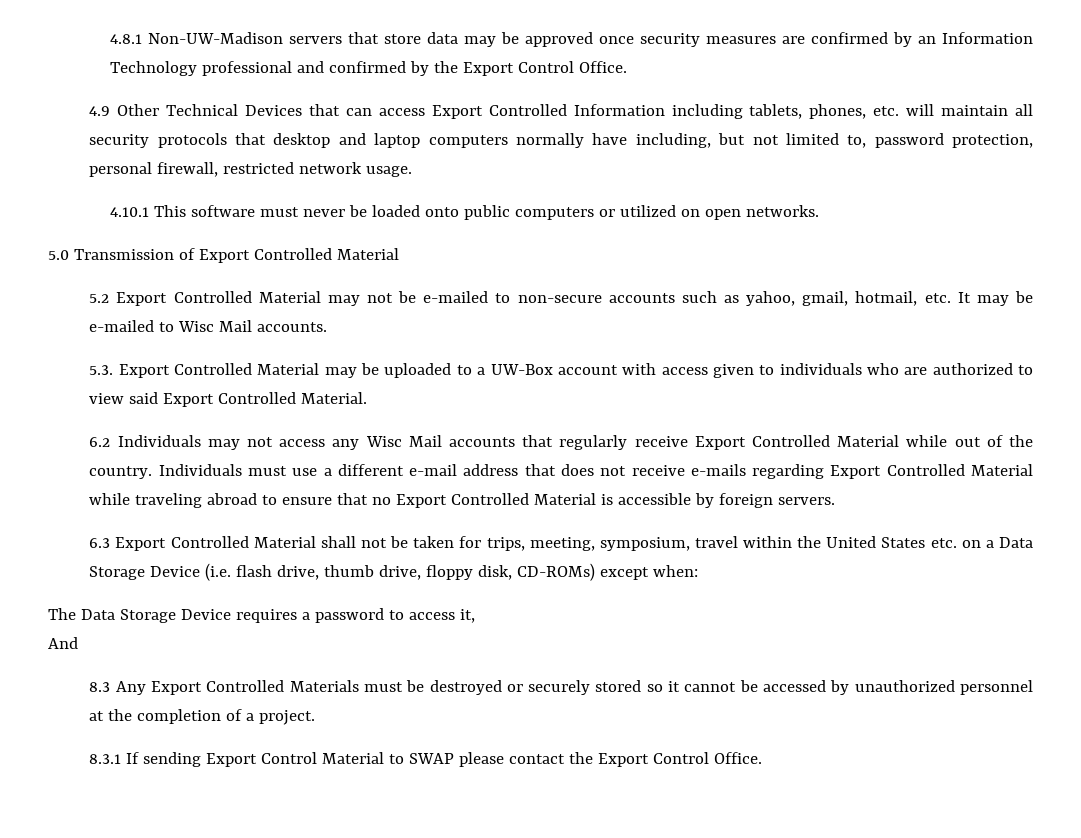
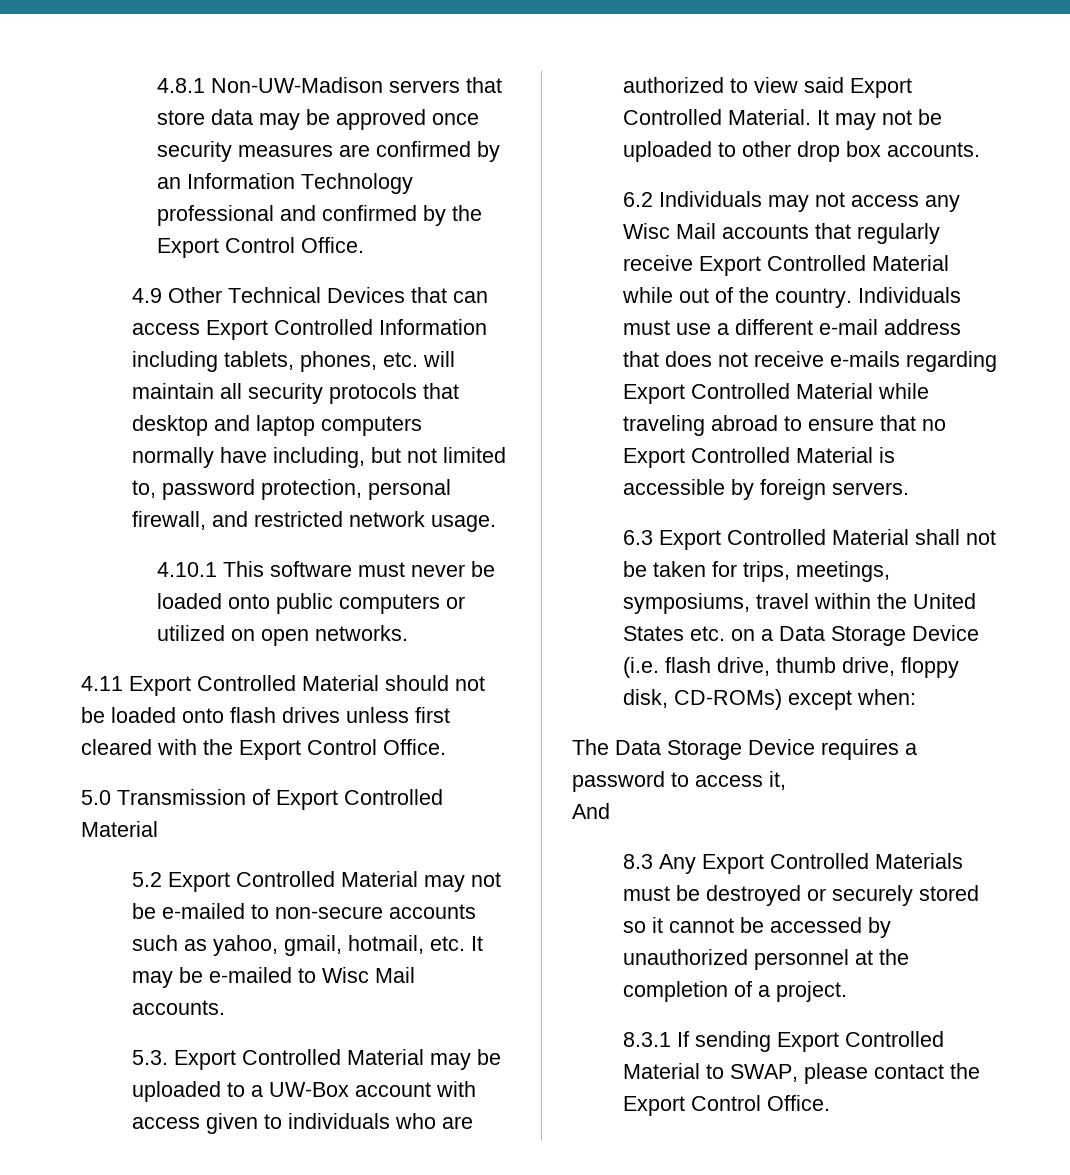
- 4.9 Other Technical Devices that can access Export Controlled Information including tablets, phones, etc. will maintain all security protocols that desktop and laptop computers normally have including, but not limited to, password protection, personal firewall, restricted network usage.
+ 4.9 Other Technical Devices that can access Export Controlled Information including tablets, phones, etc. will maintain all security protocols that desktop and laptop computers normally have including, but not limited to, password protection, personal firewall, and restricted network usage.
+ 4.11 Export Controlled Material should not be loaded onto flash drives unless first cleared with the Export Control Office.
+ It may not be uploaded to other drop box accounts.
- 6.3 Export Controlled Material shall not be taken for trips, meeting, symposium, travel within the United States etc. on a Data Storage Device (i.e. flash drive, thumb drive, floppy disk, CD-ROMs) except when:
+ 6.3 Export Controlled Material shall not be taken for trips, meetings, symposiums, travel within the United States etc. on a Data Storage Device (i.e. flash drive, thumb drive, floppy disk, CD-ROMs) except when:
- 8.3.1 If sending Export Control Material to SWAP please contact the Export Control Office.
+ 8.3.1 If sending Export Controlled Material to SWAP, please contact the Export Control Office.

